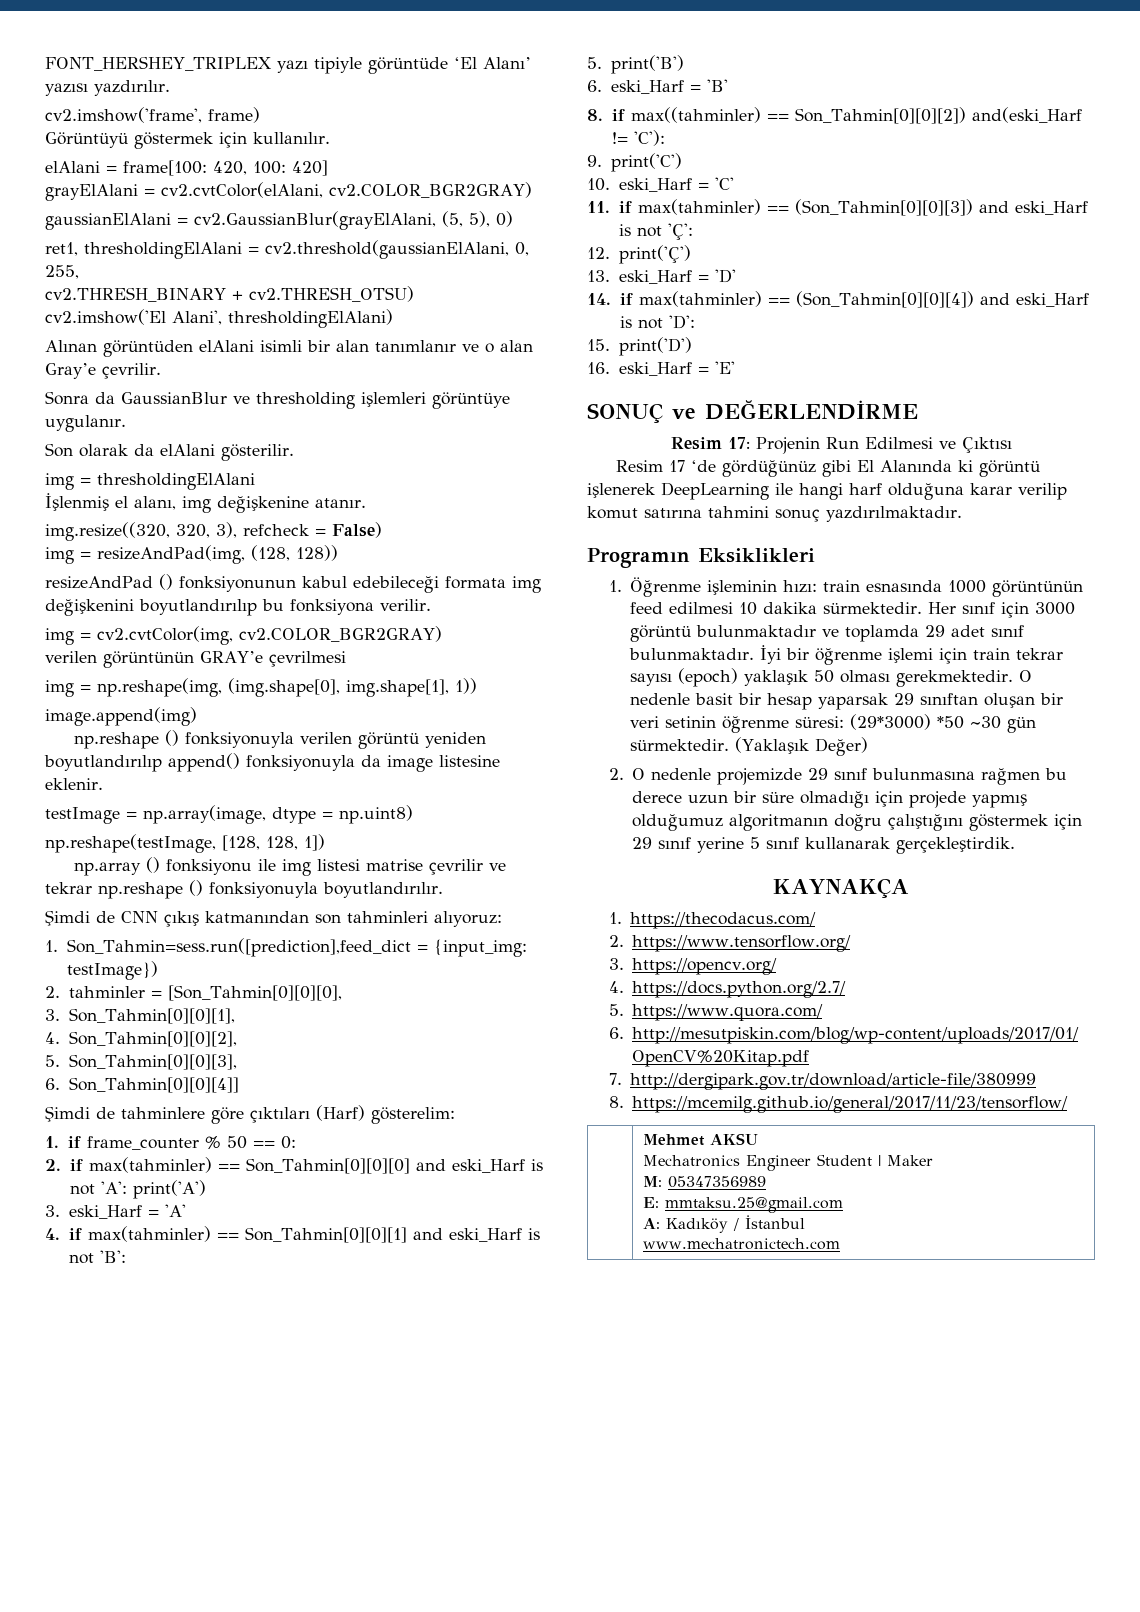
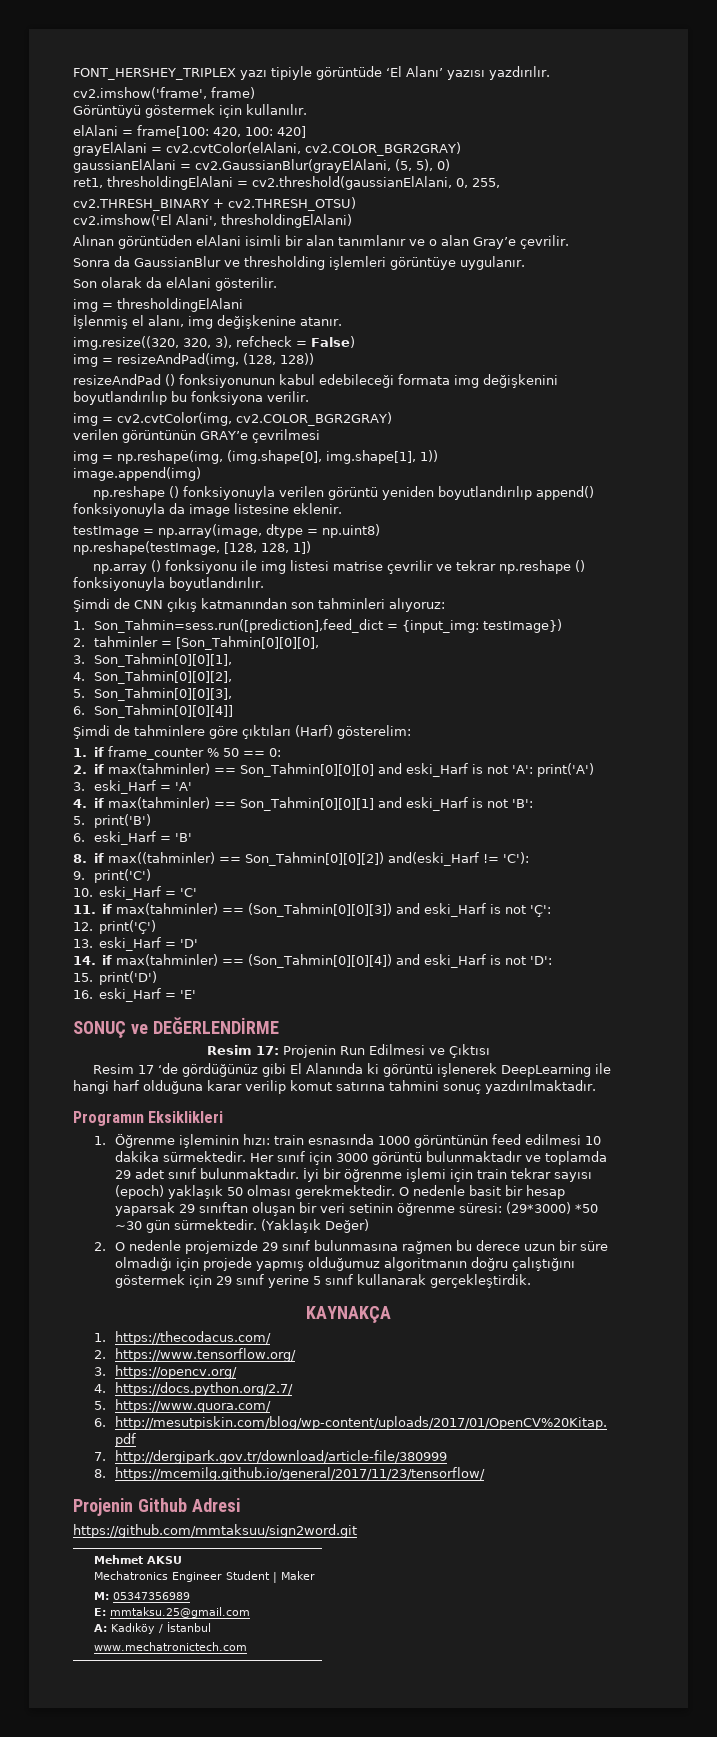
+ Projenin Github Adresi
+ https://github.com/mmtaksuu/sign2word.git

